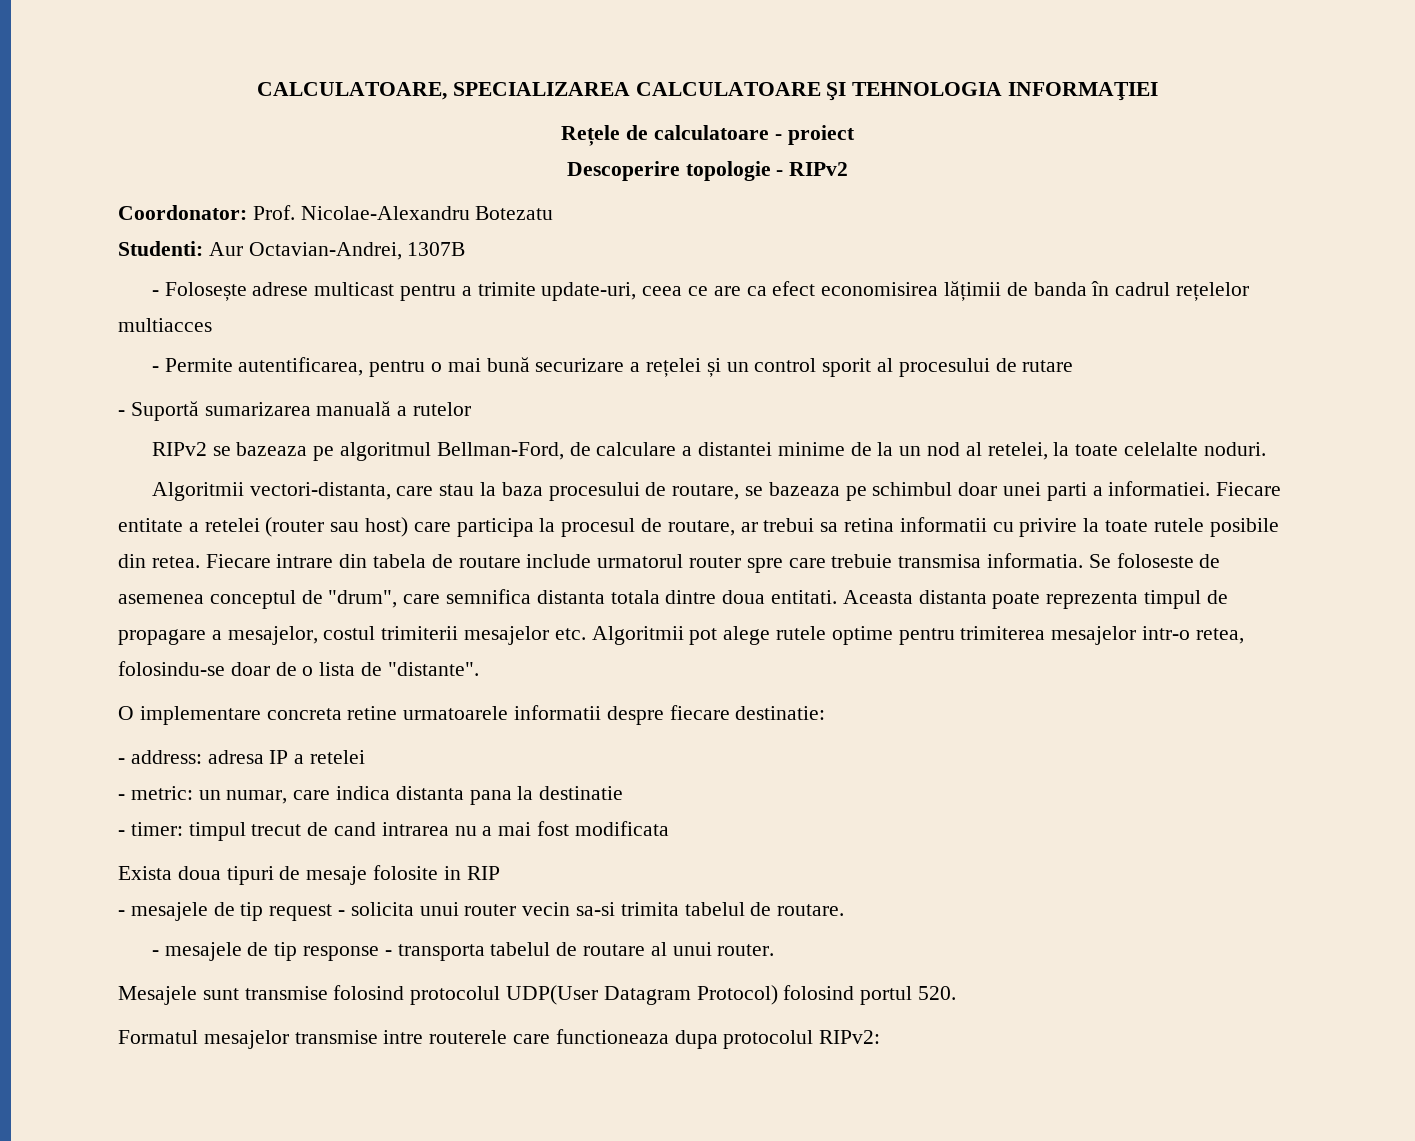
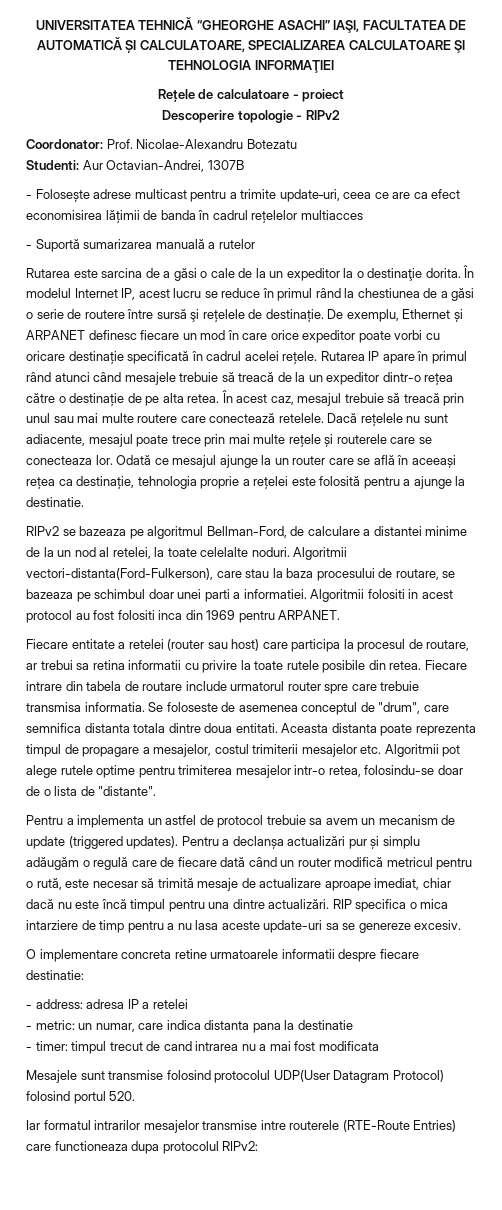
- CALCULATOARE, SPECIALIZAREA CALCULATOARE ŞI TEHNOLOGIA INFORMAŢIEI
+ UNIVERSITATEA TEHNICĂ “GHEORGHE ASACHI” IAŞI, FACULTATEA DE AUTOMATICĂ ȘI CALCULATOARE, SPECIALIZAREA CALCULATOARE ŞI TEHNOLOGIA INFORMAŢIEI
- - Permite autentificarea, pentru o mai bună securizare a rețelei și un control sporit al procesului de rutare
+ Rutarea este sarcina de a găsi o cale de la un expeditor la o destinaţie dorita. În modelul Internet IP, acest lucru se reduce în primul rând la chestiunea de a găsi o serie de routere între sursă şi rețelele de destinație. De exemplu, Ethernet și ARPANET definesc fiecare un mod în care orice expeditor poate vorbi cu oricare destinație specificată în cadrul acelei rețele. Rutarea IP apare în primul rând atunci când mesajele trebuie să treacă de la un expeditor dintr-o rețea către o destinație de pe alta retea. În acest caz, mesajul trebuie să treacă prin unul sau mai multe routere care conectează retelele. Dacă rețelele nu sunt adiacente, mesajul poate trece prin mai multe rețele și routerele care se conecteaza lor. Odată ce mesajul ajunge la un router care se află în aceeași rețea ca destinație, tehnologia proprie a rețelei este folosită pentru a ajunge la destinatie.
- RIPv2 se bazeaza pe algoritmul Bellman-Ford, de calculare a distantei minime de la un nod al retelei, la toate celelalte noduri.
- Algoritmii vectori-distanta, care stau la baza procesului de routare, se bazeaza pe schimbul doar unei parti a informatiei. Fiecare entitate a retelei (router sau host) care participa la procesul de routare, ar trebui sa retina informatii cu privire la toate rutele posibile din retea.
+ RIPv2 se bazeaza pe algoritmul Bellman-Ford, de calculare a distantei minime de la un nod al retelei, la toate celelalte noduri. Algoritmii vectori-distanta(Ford-Fulkerson), care stau la baza procesului de routare, se bazeaza pe schimbul doar unei parti a informatiei. Algoritmii folositi in acest protocol au fost folositi inca din 1969 pentru ARPANET.
+ Fiecare entitate a retelei (router sau host) care participa la procesul de routare, ar trebui sa retina informatii cu privire la toate rutele posibile din retea.
+ Pentru a implementa un astfel de protocol trebuie sa avem un mecanism de update (triggered updates). Pentru a declanșa actualizări pur și simplu adăugăm o regulă care de fiecare dată când un router modifică metricul pentru o rută, este necesar să trimită mesaje de actualizare aproape imediat, chiar dacă nu este încă timpul pentru una dintre actualizări. RIP specifica o mica intarziere de timp pentru a nu lasa aceste update-uri sa se genereze excesiv.
- Exista doua tipuri de mesaje folosite in RIP
- - mesajele de tip request - solicita unui router vecin sa-si trimita tabelul de routare.
- - mesajele de tip response - transporta tabelul de routare al unui router.
- Formatul mesajelor transmise intre routerele care functioneaza dupa protocolul RIPv2:
+ Iar formatul intrarilor mesajelor transmise intre routerele (RTE-Route Entries) care functioneaza dupa protocolul RIPv2:

